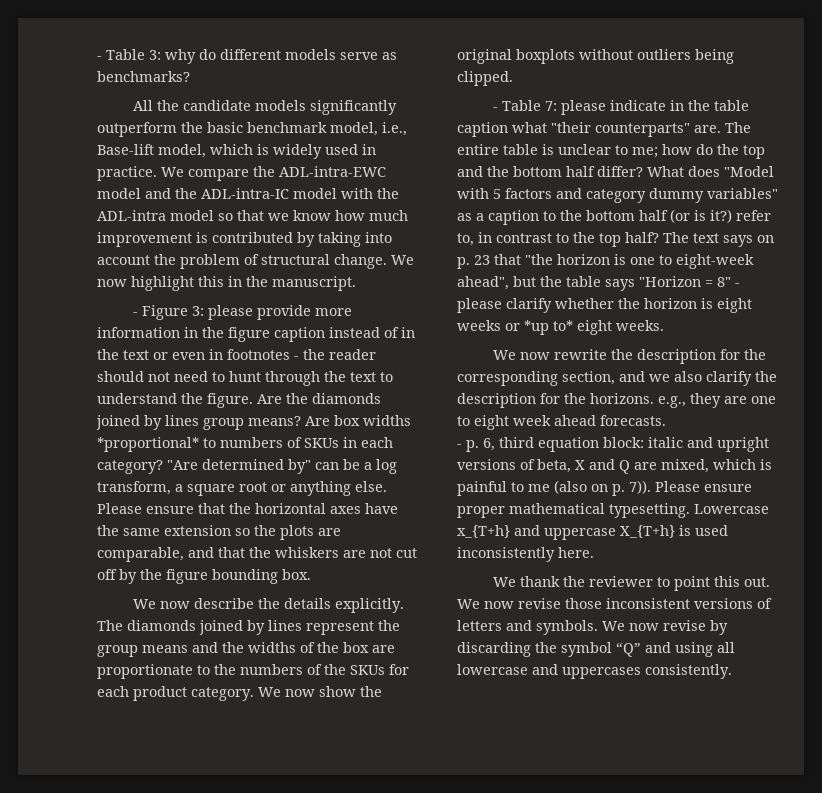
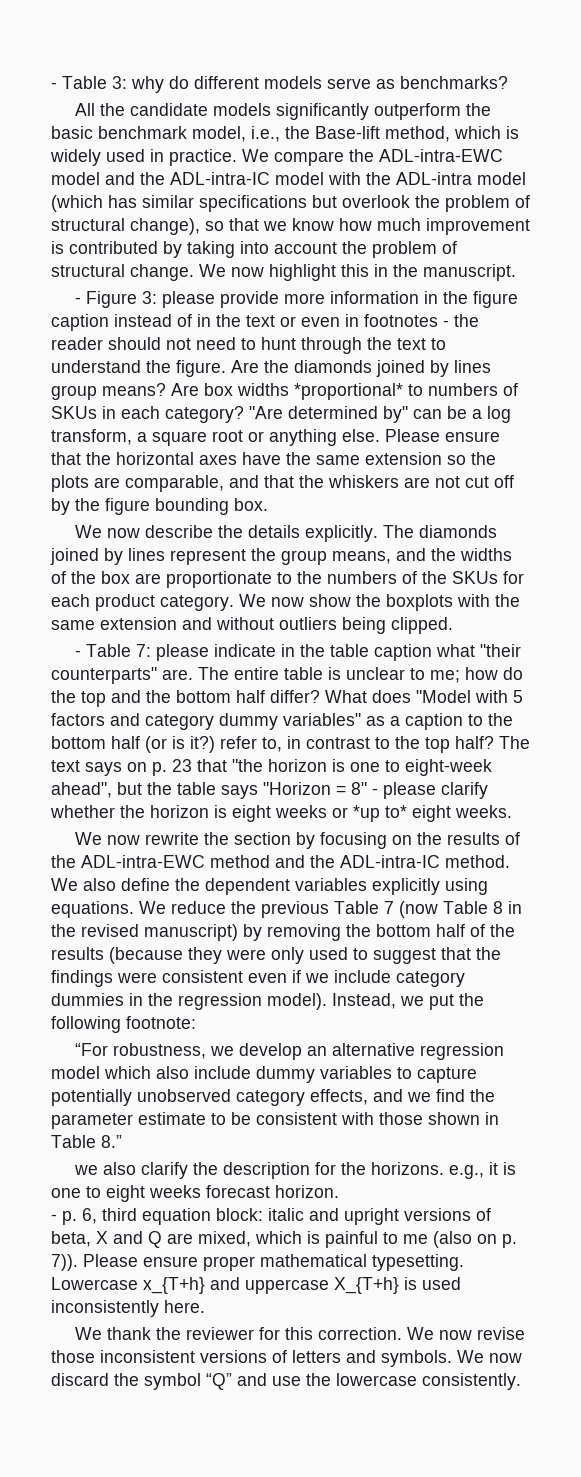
- All the candidate models significantly outperform the basic benchmark model, i.e., Base-lift model, which is widely used in practice.
+ All the candidate models significantly outperform the basic benchmark model, i.e., the Base-lift method, which is widely used in practice.
- We compare the ADL-intra-EWC model and the ADL-intra-IC model with the ADL-intra model so that we know how much improvement is contributed by taking into account the problem of structural change.
+ We compare the ADL-intra-EWC model and the ADL-intra-IC model with the ADL-intra model (which has similar specifications but overlook the problem of structural change), so that we know how much improvement is contributed by taking into account the problem of structural change.
- The diamonds joined by lines represent the group means and the widths of the box are proportionate to the numbers of the SKUs for each product category.
+ The diamonds joined by lines represent the group means, and the widths of the box are proportionate to the numbers of the SKUs for each product category.
- We now show the original boxplots without outliers being clipped.
+ We now show the boxplots with the same extension and without outliers being clipped.
- We now rewrite the description for the corresponding section, and we also clarify the description for the horizons. e.g., they are one to eight week ahead forecasts.
+ We now rewrite the section by focusing on the results of the ADL-intra-EWC method and the ADL-intra-IC method. We also define the dependent variables explicitly using equations. We reduce the previous Table 7 (now Table 8 in the revised manuscript) by removing the bottom half of the results (because they were only used to suggest that the findings were consistent even if we include category dummies in the regression model). Instead, we put the following footnote:
+ “For robustness, we develop an alternative regression model which also include dummy variables to capture potentially unobserved category effects, and we find the parameter estimate to be consistent with those shown in Table 8.”
+ we also clarify the description for the horizons. e.g., it is one to eight weeks forecast horizon.
- We thank the reviewer to point this out.
+ We thank the reviewer for this correction.
- We now revise by discarding the symbol “Q” and using all lowercase and uppercases consistently.
+ We now discard the symbol “Q” and use the lowercase consistently.

